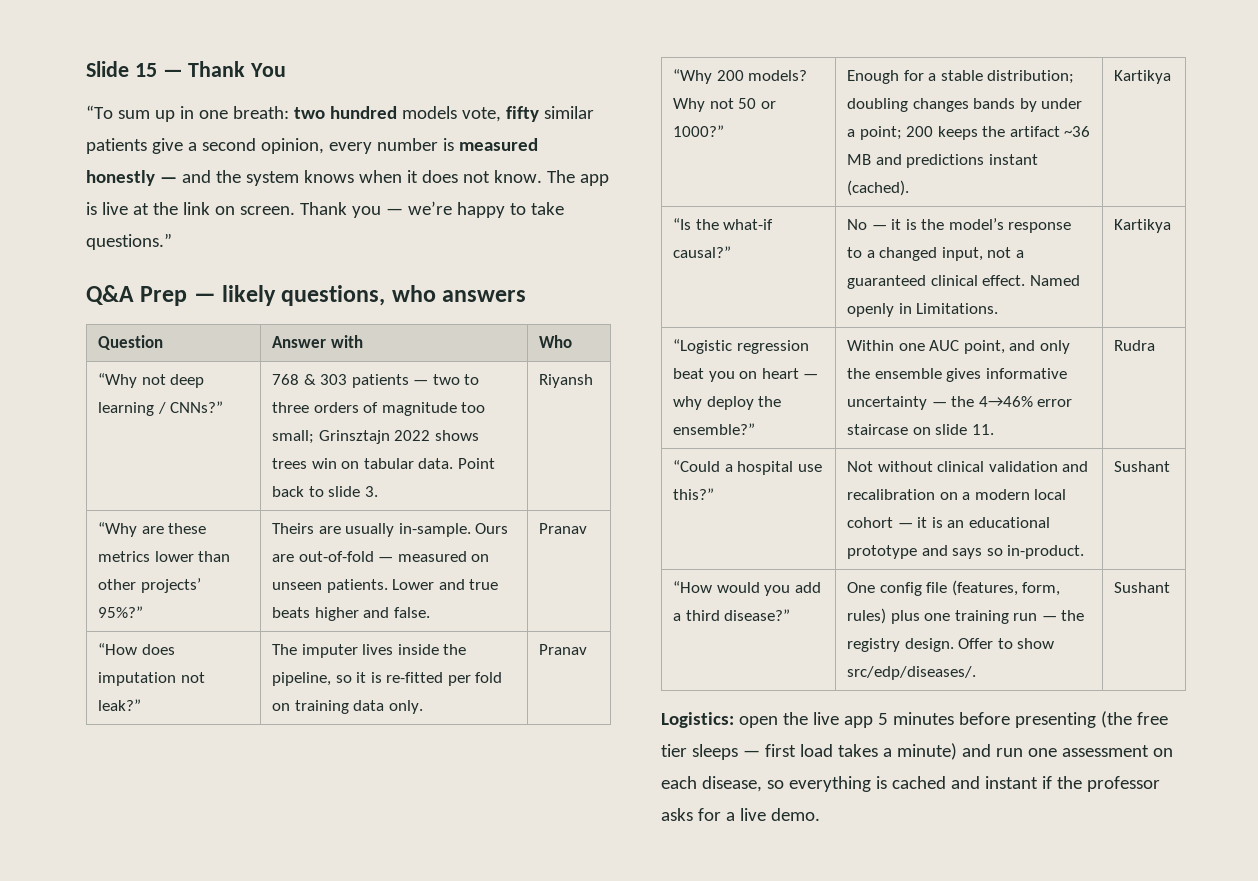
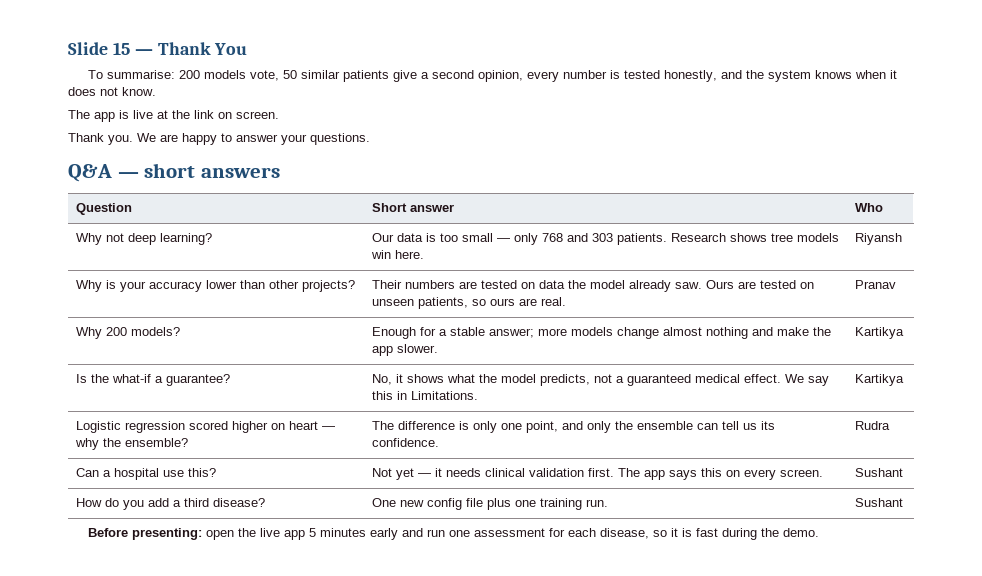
- “To sum up in one breath: two hundred models vote, fifty similar patients give a second opinion, every number is measured honestly — and the system knows when it does not know. The app is live at the link on screen. Thank you — we’re happy to take questions.”
- Q&A Prep — likely questions, who answers
+ To summarise: 200 models vote, 50 similar patients give a second opinion, every number is tested honestly, and the system knows when it does not know.
+ The app is live at the link on screen.
+ Thank you. We are happy to answer your questions.
+ Q&A — short answers
- Question | Answer with | Who
+ Question | Short answer | Who
- “Why not deep learning / CNNs?” | 768 & 303 patients — two to three orders of magnitude too small; Grinsztajn 2022 shows trees win on tabular data. Point back to slide 3. | Riyansh
- “Why are these metrics lower than other projects’ 95%?” | Theirs are usually in-sample. Ours are out-of-fold — measured on unseen patients. Lower and true beats higher and false. | Pranav
- “How does imputation not leak?” | The imputer lives inside the pipeline, so it is re-fitted per fold on training data only. | Pranav
- “Why 200 models? Why not 50 or 1000?” | Enough for a stable distribution; doubling changes bands by under a point; 200 keeps the artifact ~36 MB and predictions instant (cached). | Kartikya
- “Is the what-if causal?” | No — it is the model’s response to a changed input, not a guaranteed clinical effect. Named openly in Limitations. | Kartikya
- “Logistic regression beat you on heart — why deploy the ensemble?” | Within one AUC point, and only the ensemble gives informative uncertainty — the 4→46% error staircase on slide 11. | Rudra
+ Why not deep learning? | Our data is too small — only 768 and 303 patients. Research shows tree models win here. | Riyansh
+ Why is your accuracy lower than other projects? | Their numbers are tested on data the model already saw. Ours are tested on unseen patients, so ours are real. | Pranav
+ Why 200 models? | Enough for a stable answer; more models change almost nothing and make the app slower. | Kartikya
+ Is the what-if a guarantee? | No, it shows what the model predicts, not a guaranteed medical effect. We say this in Limitations. | Kartikya
+ Logistic regression scored higher on heart — why the ensemble? | The difference is only one point, and only the ensemble can tell us its confidence. | Rudra
- “Could a hospital use this?” | Not without clinical validation and recalibration on a modern local cohort — it is an educational prototype and says so in-product. | Sushant
- “How would you add a third disease?” | One config file (features, form, rules) plus one training run — the registry design. Offer to show src/edp/diseases/. | Sushant
- Logistics: open the live app 5 minutes before presenting (the free tier sleeps — first load takes a minute) and run one assessment on each disease, so everything is cached and instant if the professor asks for a live demo.
+ Can a hospital use this? | Not yet — it needs clinical validation first. The app says this on every screen. | Sushant
+ How do you add a third disease? | One new config file plus one training run. | Sushant
+ Before presenting: open the live app 5 minutes early and run one assessment for each disease, so it is fast during the demo.

